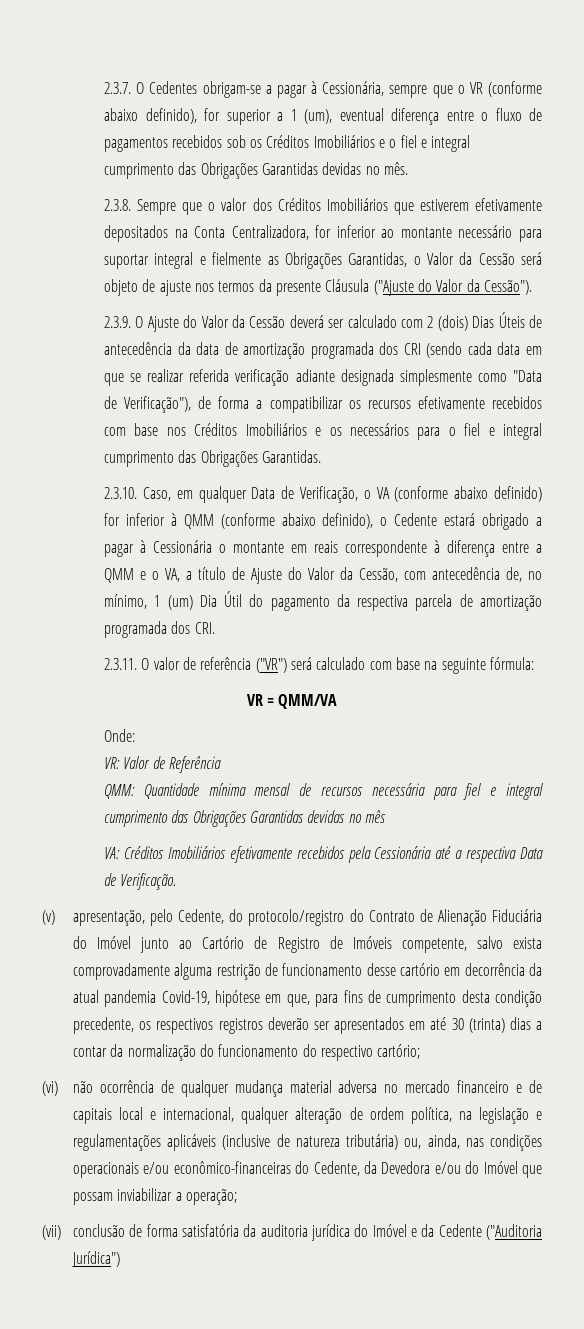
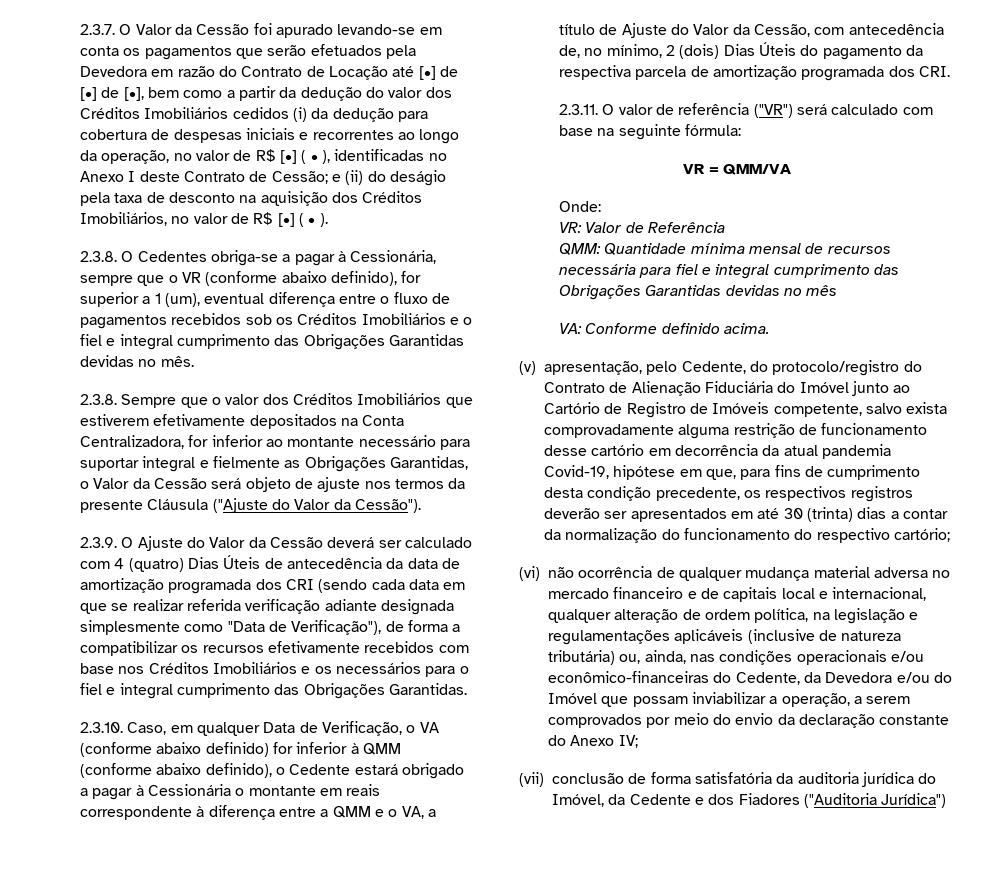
- 2.3.7. O Cedentes obrigam-se a pagar à Cessionária, sempre que o VR (conforme abaixo definido), for superior a 1 (um), eventual diferença entre o fluxo de pagamentos recebidos sob os Créditos Imobiliários e o fiel e integral cumprimento das Obrigações Garantidas devidas no mês.
+ 2.3.7. O Valor da Cessão foi apurado levando-se em conta os pagamentos que serão efetuados pela Devedora em razão do Contrato de Locação até [•] de [•] de [•], bem como a partir da dedução do valor dos Créditos Imobiliários cedidos (i) da dedução para cobertura de despesas iniciais e recorrentes ao longo da operação, no valor de R$ [•] ( • ), identificadas no Anexo I deste Contrato de Cessão; e (ii) do deságio pela taxa de desconto na aquisição dos Créditos Imobiliários, no valor de R$ [•] ( • ).
+ 2.3.8. O Cedentes obriga-se a pagar à Cessionária, sempre que o VR (conforme abaixo definido), for superior a 1 (um), eventual diferença entre o fluxo de pagamentos recebidos sob os Créditos Imobiliários e o fiel e integral cumprimento das Obrigações Garantidas devidas no mês.
- 2.3.9. O Ajuste do Valor da Cessão deverá ser calculado com 2 (dois) Dias Úteis de antecedência da data de amortização programada dos CRI (sendo cada data em que se realizar referida verificação adiante designada simplesmente como "Data de Verificação"), de forma a compatibilizar os recursos efetivamente recebidos com base nos Créditos Imobiliários e os necessários para o fiel e integral cumprimento das Obrigações Garantidas.
+ 2.3.9. O Ajuste do Valor da Cessão deverá ser calculado com 4 (quatro) Dias Úteis de antecedência da data de amortização programada dos CRI (sendo cada data em que se realizar referida verificação adiante designada simplesmente como "Data de Verificação"), de forma a compatibilizar os recursos efetivamente recebidos com base nos Créditos Imobiliários e os necessários para o fiel e integral cumprimento das Obrigações Garantidas.
- 2.3.10. Caso, em qualquer Data de Verificação, o VA (conforme abaixo definido) for inferior à QMM (conforme abaixo definido), o Cedente estará obrigado a pagar à Cessionária o montante em reais correspondente à diferença entre a QMM e o VA, a título de Ajuste do Valor da Cessão, com antecedência de, no mínimo, 1 (um) Dia Útil do pagamento da respectiva parcela de amortização programada dos CRI.
+ 2.3.10. Caso, em qualquer Data de Verificação, o VA (conforme abaixo definido) for inferior à QMM (conforme abaixo definido), o Cedente estará obrigado a pagar à Cessionária o montante em reais correspondente à diferença entre a QMM e o VA, a título de Ajuste do Valor da Cessão, com antecedência de, no mínimo, 2 (dois) Dias Úteis do pagamento da respectiva parcela de amortização programada dos CRI.
- VA: Créditos Imobiliários efetivamente recebidos pela Cessionária até a respectiva Data de Verificação.
+ VA: Conforme definido acima.
- (vi) não ocorrência de qualquer mudança material adversa no mercado financeiro e de capitais local e internacional, qualquer alteração de ordem política, na legislação e regulamentações aplicáveis (inclusive de natureza tributária) ou, ainda, nas condições operacionais e/ou econômico-financeiras do Cedente, da Devedora e/ou do Imóvel que possam inviabilizar a operação;
+ (vi) não ocorrência de qualquer mudança material adversa no mercado financeiro e de capitais local e internacional, qualquer alteração de ordem política, na legislação e regulamentações aplicáveis (inclusive de natureza tributária) ou, ainda, nas condições operacionais e/ou econômico-financeiras do Cedente, da Devedora e/ou do Imóvel que possam inviabilizar a operação, a serem comprovados por meio do envio da declaração constante do Anexo IV;
- (vii) conclusão de forma satisfatória da auditoria jurídica do Imóvel e da Cedente ("Auditoria Jurídica")
+ (vii) conclusão de forma satisfatória da auditoria jurídica do Imóvel, da Cedente e dos Fiadores ("Auditoria Jurídica")

